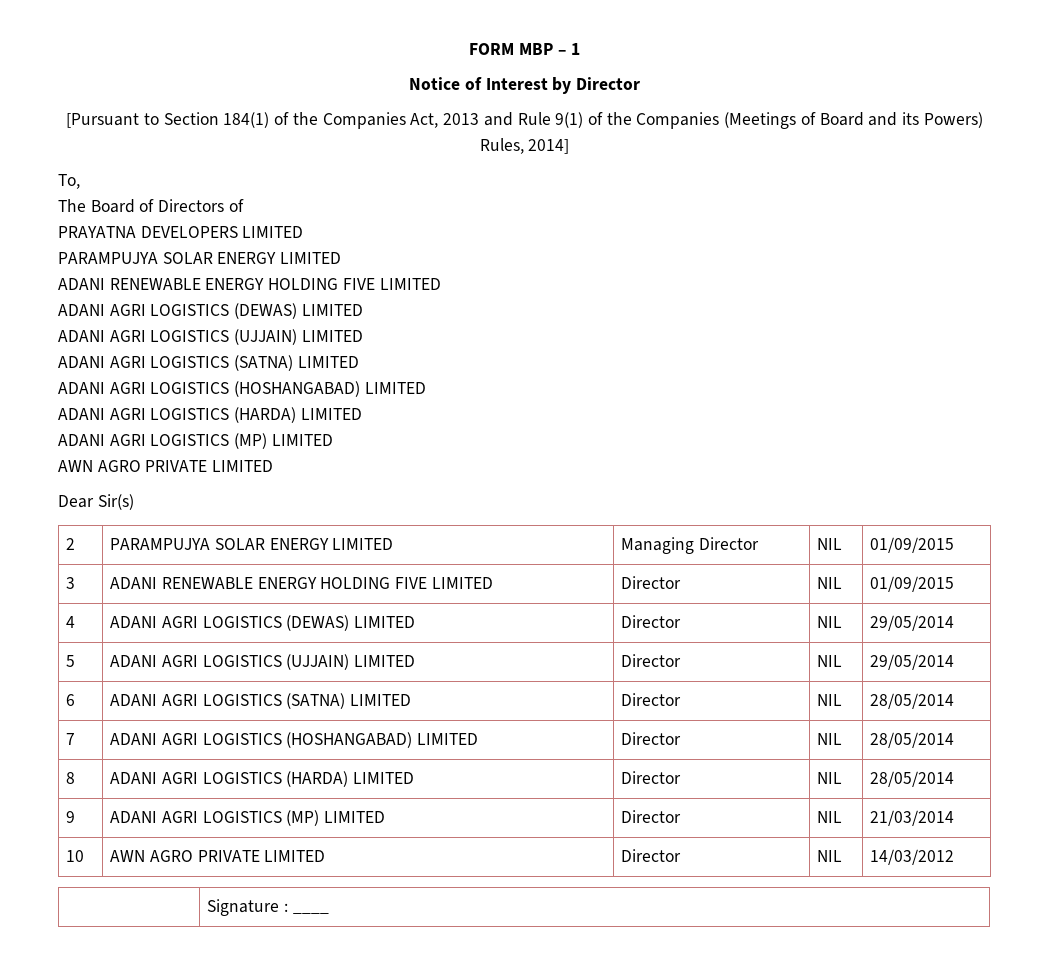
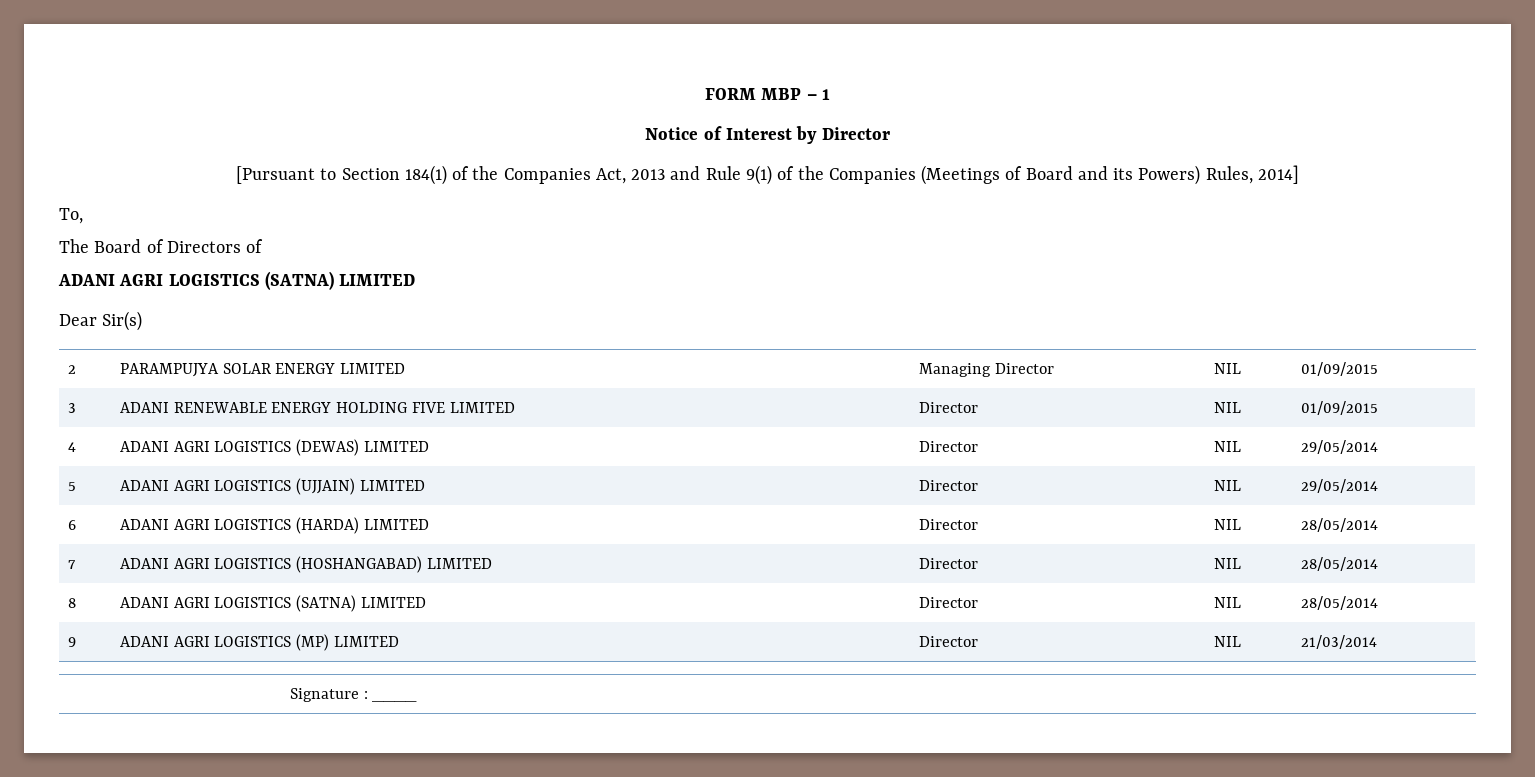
  The Board of Directors of
- PRAYATNA DEVELOPERS LIMITED
- PARAMPUJYA SOLAR ENERGY LIMITED
- ADANI RENEWABLE ENERGY HOLDING FIVE LIMITED
- ADANI AGRI LOGISTICS (DEWAS) LIMITED
- ADANI AGRI LOGISTICS (UJJAIN) LIMITED
  ADANI AGRI LOGISTICS (SATNA) LIMITED
- ADANI AGRI LOGISTICS (HOSHANGABAD) LIMITED
- ADANI AGRI LOGISTICS (HARDA) LIMITED
- ADANI AGRI LOGISTICS (MP) LIMITED
- AWN AGRO PRIVATE LIMITED
- 6 | ADANI AGRI LOGISTICS (SATNA) LIMITED | Director | NIL | 28/05/2014
+ 6 | ADANI AGRI LOGISTICS (HARDA) LIMITED | Director | NIL | 28/05/2014
- 8 | ADANI AGRI LOGISTICS (HARDA) LIMITED | Director | NIL | 28/05/2014
+ 8 | ADANI AGRI LOGISTICS (SATNA) LIMITED | Director | NIL | 28/05/2014
- 10 | AWN AGRO PRIVATE LIMITED | Director | NIL | 14/03/2012

